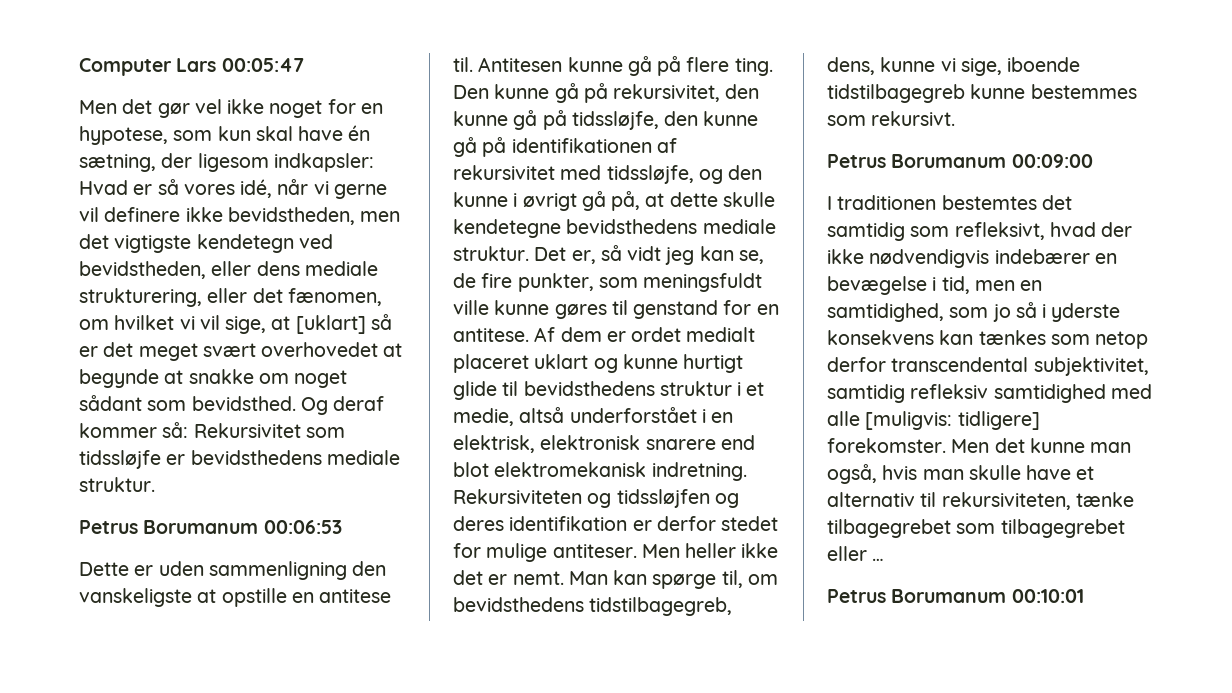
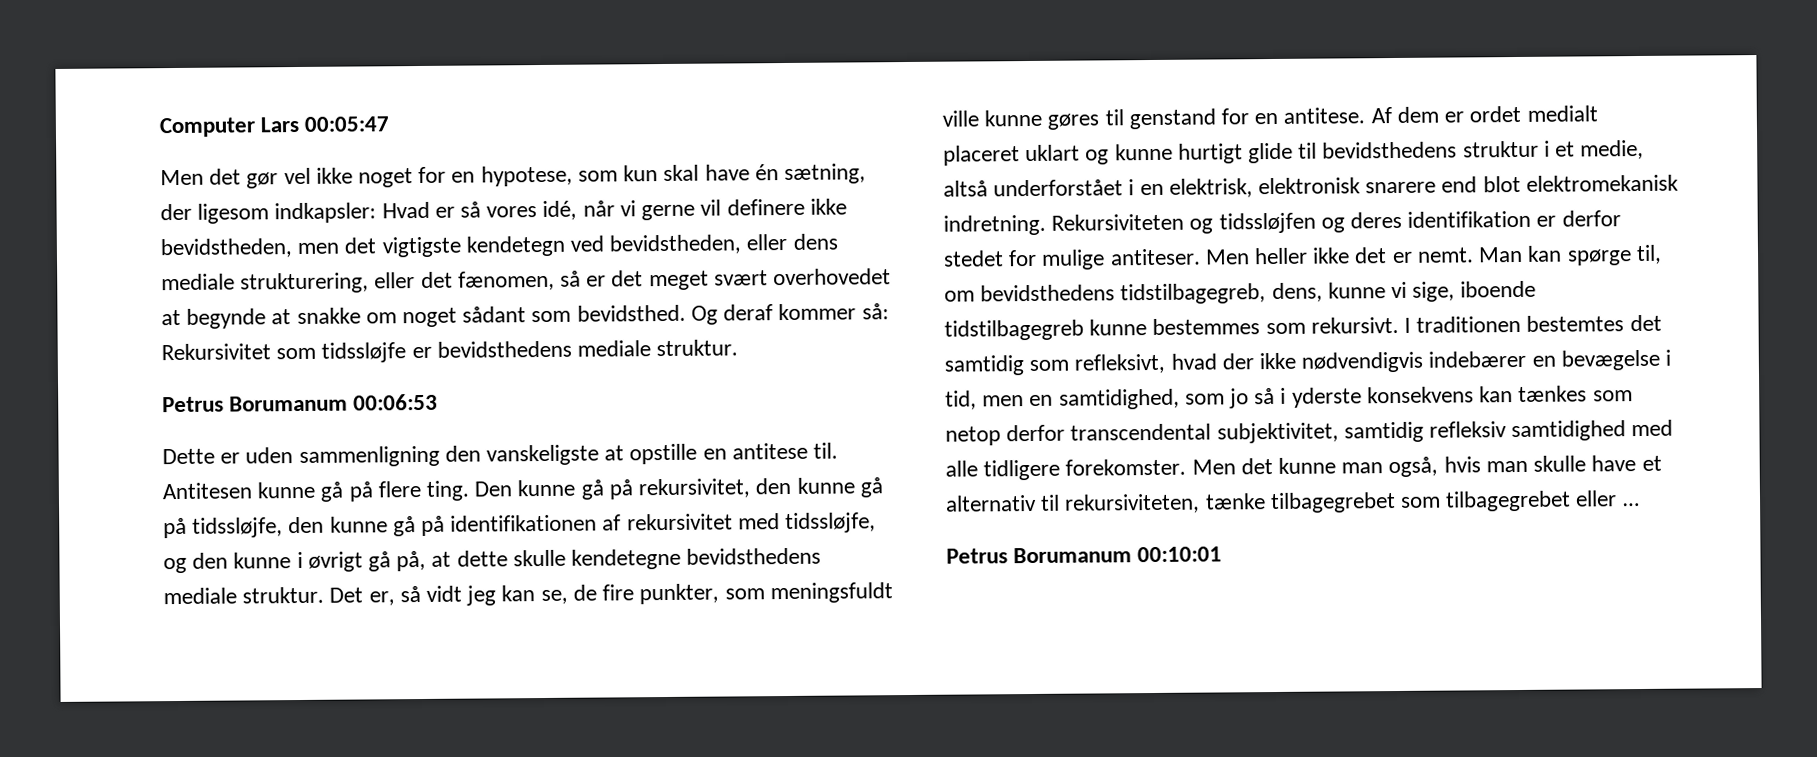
- Men det gør vel ikke noget for en hypotese, som kun skal have én sætning, der ligesom indkapsler: Hvad er så vores idé, når vi gerne vil definere ikke bevidstheden, men det vigtigste kendetegn ved bevidstheden, eller dens mediale strukturering, eller det fænomen, om hvilket vi vil sige, at [uklart] så er det meget svært overhovedet at begynde at snakke om noget sådant som bevidsthed.
+ Men det gør vel ikke noget for en hypotese, som kun skal have én sætning, der ligesom indkapsler: Hvad er så vores idé, når vi gerne vil definere ikke bevidstheden, men det vigtigste kendetegn ved bevidstheden, eller dens mediale strukturering, eller det fænomen, så er det meget svært overhovedet at begynde at snakke om noget sådant som bevidsthed.
- Man kan spørge til, om bevidsthedens tidstilbagegreb, dens, kunne vi sige, iboende tidstilbagegreb kunne bestemmes som rekursivt.
- Petrus Borumanum 00:09:00
- I traditionen bestemtes det samtidig som refleksivt, hvad der ikke nødvendigvis indebærer en bevægelse i tid, men en samtidighed, som jo så i yderste konsekvens kan tænkes som netop derfor transcendental subjektivitet, samtidig refleksiv samtidighed med alle [muligvis: tidligere] forekomster.
+ Man kan spørge til, om bevidsthedens tidstilbagegreb, dens, kunne vi sige, iboende tidstilbagegreb kunne bestemmes som rekursivt. I traditionen bestemtes det samtidig som refleksivt, hvad der ikke nødvendigvis indebærer en bevægelse i tid, men en samtidighed, som jo så i yderste konsekvens kan tænkes som netop derfor transcendental subjektivitet, samtidig refleksiv samtidighed med alle tidligere forekomster.

